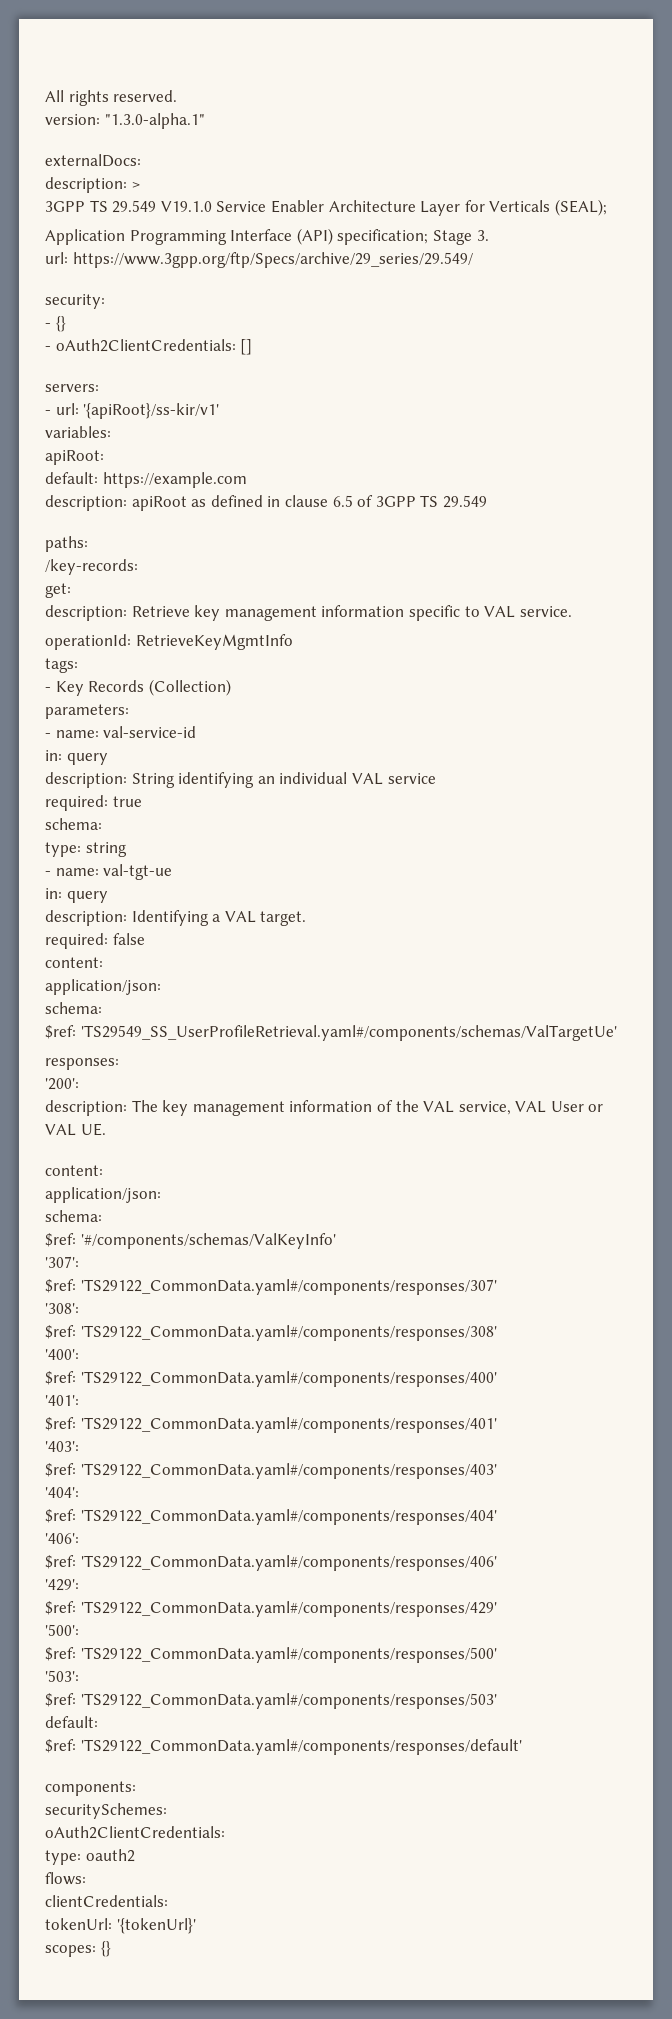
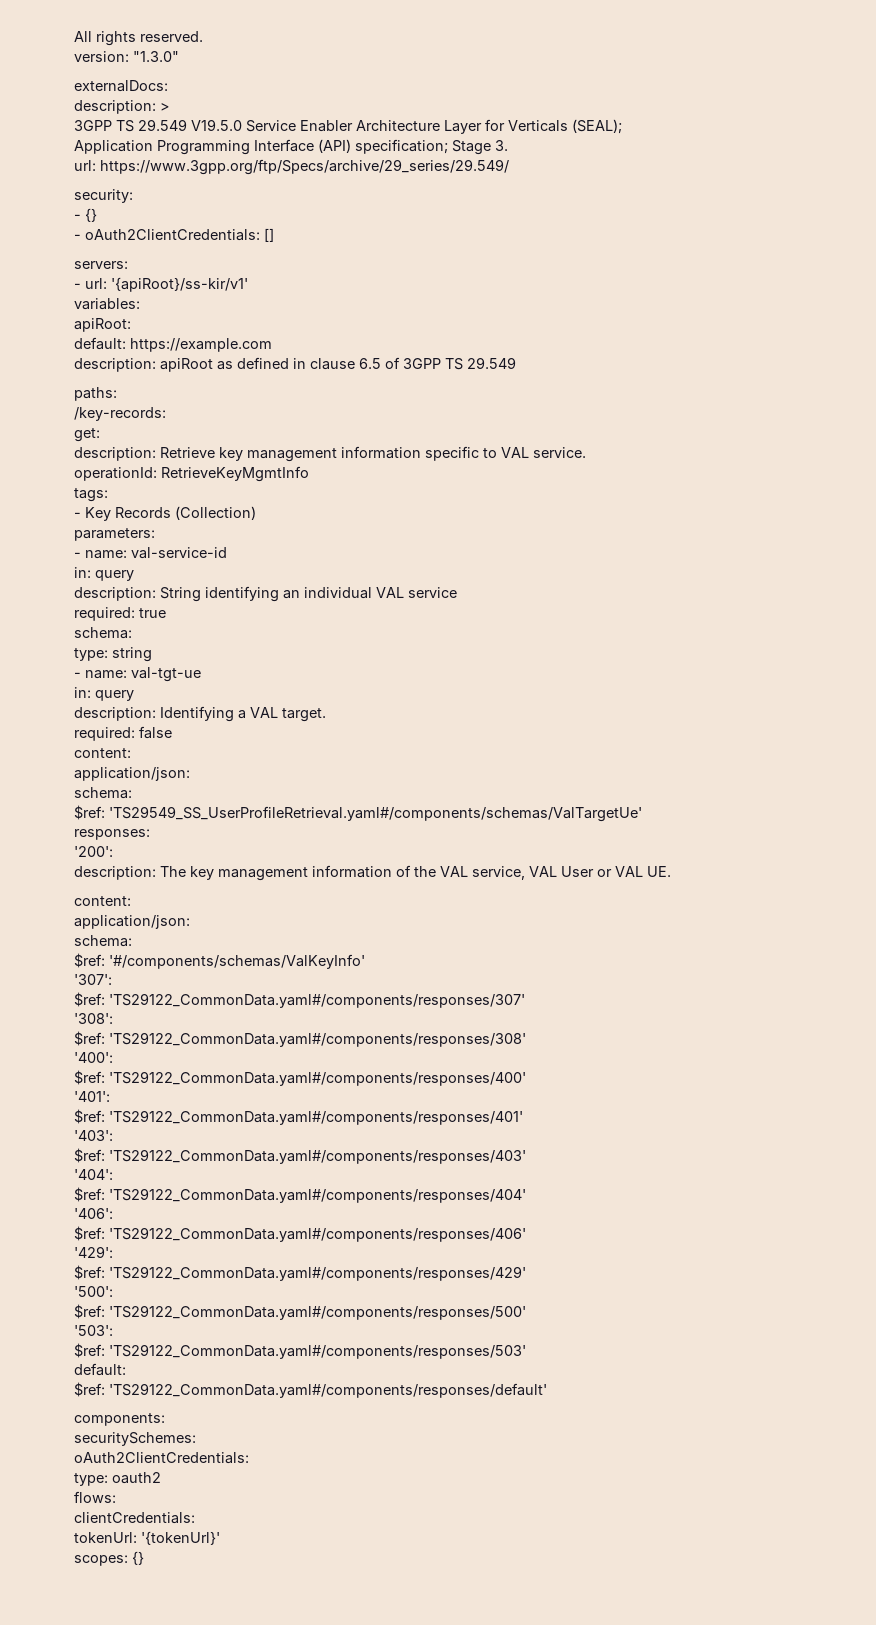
- version: "1.3.0-alpha.1"
+ version: "1.3.0"
- 3GPP TS 29.549 V19.1.0 Service Enabler Architecture Layer for Verticals (SEAL);
+ 3GPP TS 29.549 V19.5.0 Service Enabler Architecture Layer for Verticals (SEAL);

